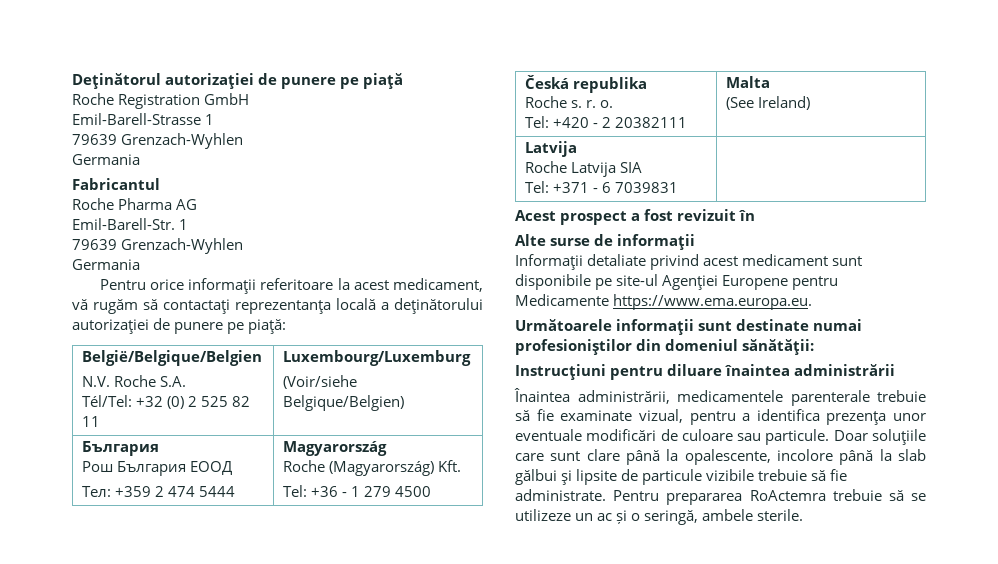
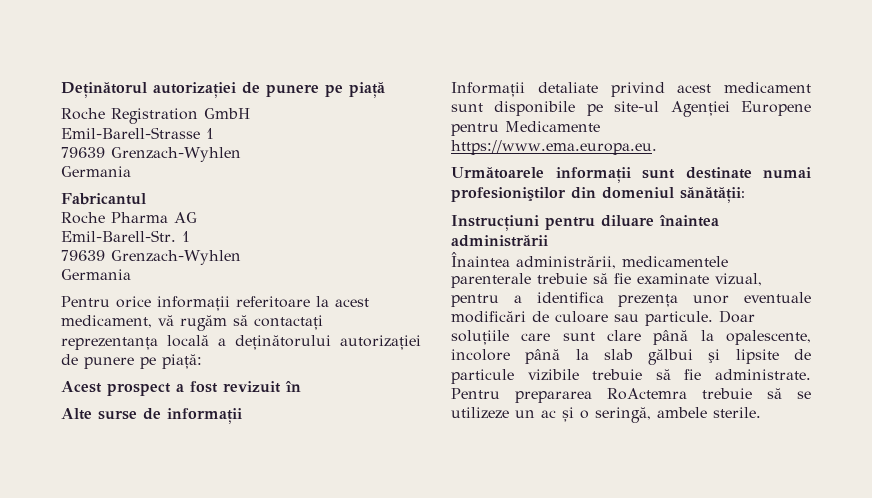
- België/Belgique/Belgien
- N.V. Roche S.A.
- Tél/Tel: +32 (0) 2 525 82 11 | Luxembourg/Luxemburg
- (Voir/siehe Belgique/Belgien)
- България
- Рош България ЕООД
- Тел: +359 2 474 5444 | Magyarország
- Roche (Magyarország) Kft.
- Tel: +36 - 1 279 4500
- Česká republika
- Roche s. r. o.
- Tel: +420 - 2 20382111 | Malta
- (See Ireland)
- Latvija
- Roche Latvija SIA
- Tel: +371 - 6 7039831 |

